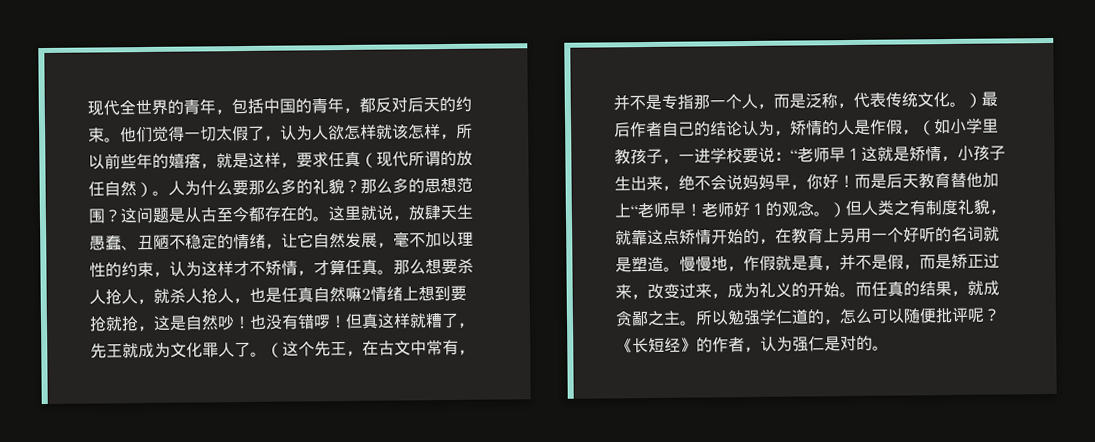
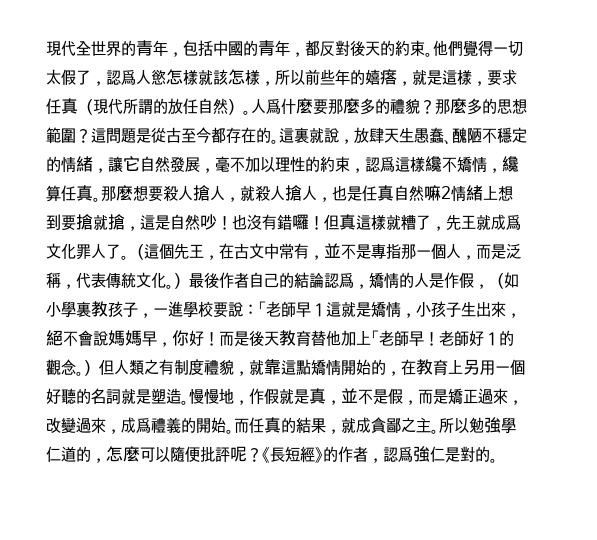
- 现代全世界的青年，包括中国的青年，都反对后天的约束。他们觉得一切太假了，认为人欲怎样就该怎样，所以前些年的嬉瘩，就是这样，要求任真（现代所谓的放任自然）。
+ 現代全世界的青年，包括中國的青年，都反對後天的約束。他們覺得一切太假了，認爲人慾怎樣就該怎樣，所以前些年的嬉瘩，就是這樣，要求任真（現代所謂的放任自然）。
- 人为什么要那么多的礼貌？那么多的思想范围？这问题是从古至今都存在的。
+ 人爲什麼要那麼多的禮貌？那麼多的思想範圍？這問題是從古至今都存在的。
- 这里就说，放肆天生愚蠢、丑陋不稳定的情绪，让它自然发展，毫不加以理性的约束，认为这样才不矫情，才算任真。那么想要杀人抢人，就杀人抢人，也是任真自然嘛2情绪上想到要抢就抢，这是自然吵！
+ 這裏就說，放肆天生愚蠢、醜陋不穩定的情緒，讓它自然發展，毫不加以理性的約束，認爲這樣纔不矯情，纔算任真。那麼想要殺人搶人，就殺人搶人，也是任真自然嘛2情緒上想到要搶就搶，這是自然吵！
- 也没有错啰！但真这样就糟了，先王就成为文化罪人了。
+ 也沒有錯囉！但真這樣就糟了，先王就成爲文化罪人了。
- （这个先王，在古文中常有，并不是专指那一个人，而是泛称，代表传统文化。）最后作者自己的结论认为，矫情的人是作假，（如小学里教孩子，一进学校要说：“老师早１这就是矫情，小孩子生出来，绝不会说妈妈早，你好！
+ （這個先王，在古文中常有，並不是專指那一個人，而是泛稱，代表傳統文化。）最後作者自己的結論認爲，矯情的人是作假，（如小學裏教孩子，一進學校要說：「老師早１這就是矯情，小孩子生出來，絕不會說媽媽早，你好！
- 而是后天教育替他加上“老师早！老师好１的观念。）但人类之有制度礼貌，就靠这点矫情开始的，在教育上另用一个好听的名词就是塑造。
+ 而是後天教育替他加上「老師早！老師好１的觀念。）但人類之有制度禮貌，就靠這點矯情開始的，在教育上另用一個好聽的名詞就是塑造。
- 慢慢地，作假就是真，并不是假，而是矫正过来，改变过来，成为礼义的开始。
+ 慢慢地，作假就是真，並不是假，而是矯正過來，改變過來，成爲禮義的開始。
- 而任真的结果，就成贪鄙之主。
+ 而任真的結果，就成貪鄙之主。
- 所以勉强学仁道的，怎么可以随便批评呢？《长短经》的作者，认为强仁是对的。
+ 所以勉強學仁道的，怎麼可以隨便批評呢？《長短經》的作者，認爲強仁是對的。

